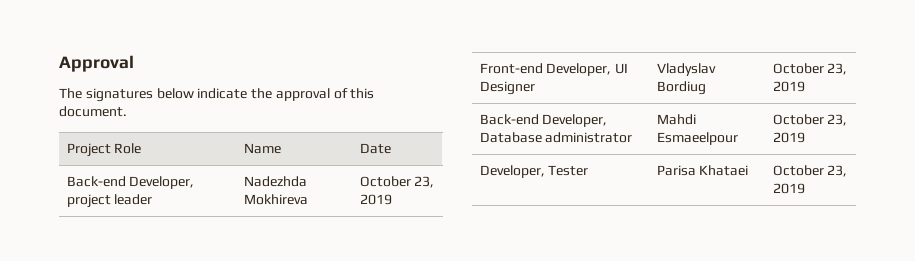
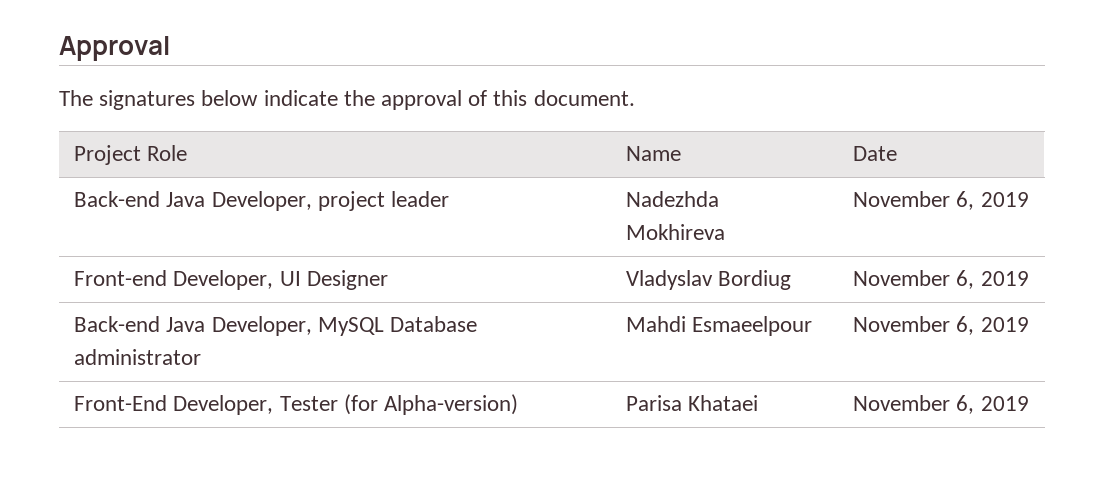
- Back-end Developer, project leader | Nadezhda Mokhireva | October 23, 2019
+ Back-end Java Developer, project leader | Nadezhda Mokhireva | November 6, 2019
- Front-end Developer, UI Designer | Vladyslav Bordiug | October 23, 2019
+ Front-end Developer, UI Designer | Vladyslav Bordiug | November 6, 2019
- Back-end Developer, Database administrator | Mahdi Esmaeelpour | October 23, 2019
- Developer, Tester | Parisa Khataei | October 23, 2019
+ Back-end Java Developer, MySQL Database administrator | Mahdi Esmaeelpour | November 6, 2019
+ Front-End Developer, Tester (for Alpha-version) | Parisa Khataei | November 6, 2019

